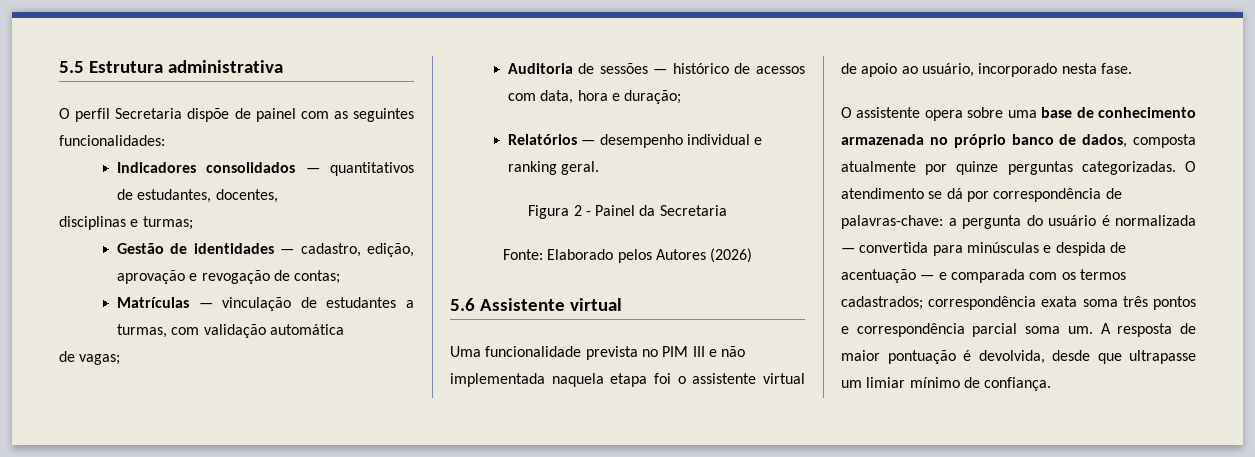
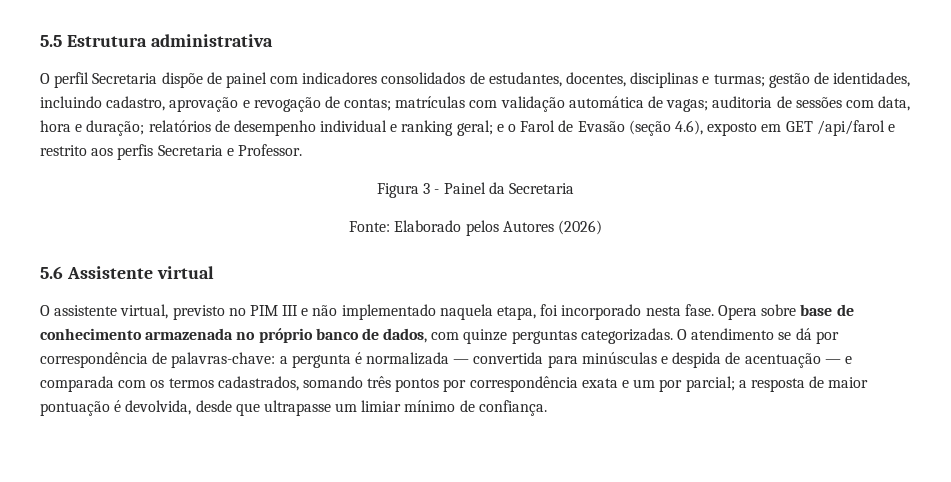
- O perfil Secretaria dispõe de painel com as seguintes funcionalidades:
- Indicadores consolidados — quantitativos de estudantes, docentes,
- disciplinas e turmas;
- Gestão de identidades — cadastro, edição, aprovação e revogação de contas;
- Matrículas — vinculação de estudantes a turmas, com validação automática
- de vagas;
- Auditoria de sessões — histórico de acessos com data, hora e duração;
- Relatórios — desempenho individual e ranking geral.
+ O perfil Secretaria dispõe de painel com indicadores consolidados de estudantes, docentes, disciplinas e turmas; gestão de identidades, incluindo cadastro, aprovação e revogação de contas; matrículas com validação automática de vagas; auditoria de sessões com data, hora e duração; relatórios de desempenho individual e ranking geral; e o Farol de Evasão (seção 4.6), exposto em GET /api/farol e restrito aos perfis Secretaria e Professor.
- Figura 2 - Painel da Secretaria
+ Figura 3 - Painel da Secretaria
- Uma funcionalidade prevista no PIM III e não implementada naquela etapa foi o assistente virtual de apoio ao usuário, incorporado nesta fase.
- O assistente opera sobre uma base de conhecimento armazenada no próprio banco de dados, composta atualmente por quinze perguntas categorizadas.
+ O assistente virtual, previsto no PIM III e não implementado naquela etapa, foi incorporado nesta fase. Opera sobre base de conhecimento armazenada no próprio banco de dados, com quinze perguntas categorizadas.
- O atendimento se dá por correspondência de palavras-chave: a pergunta do usuário é normalizada — convertida para minúsculas e despida de acentuação — e comparada com os termos cadastrados; correspondência exata soma três pontos e correspondência parcial soma um. A resposta de maior pontuação é devolvida, desde que ultrapasse um limiar mínimo de confiança.
+ O atendimento se dá por correspondência de palavras-chave: a pergunta é normalizada — convertida para minúsculas e despida de acentuação — e comparada com os termos cadastrados, somando três pontos por correspondência exata e um por parcial; a resposta de maior pontuação é devolvida, desde que ultrapasse um limiar mínimo de confiança.

